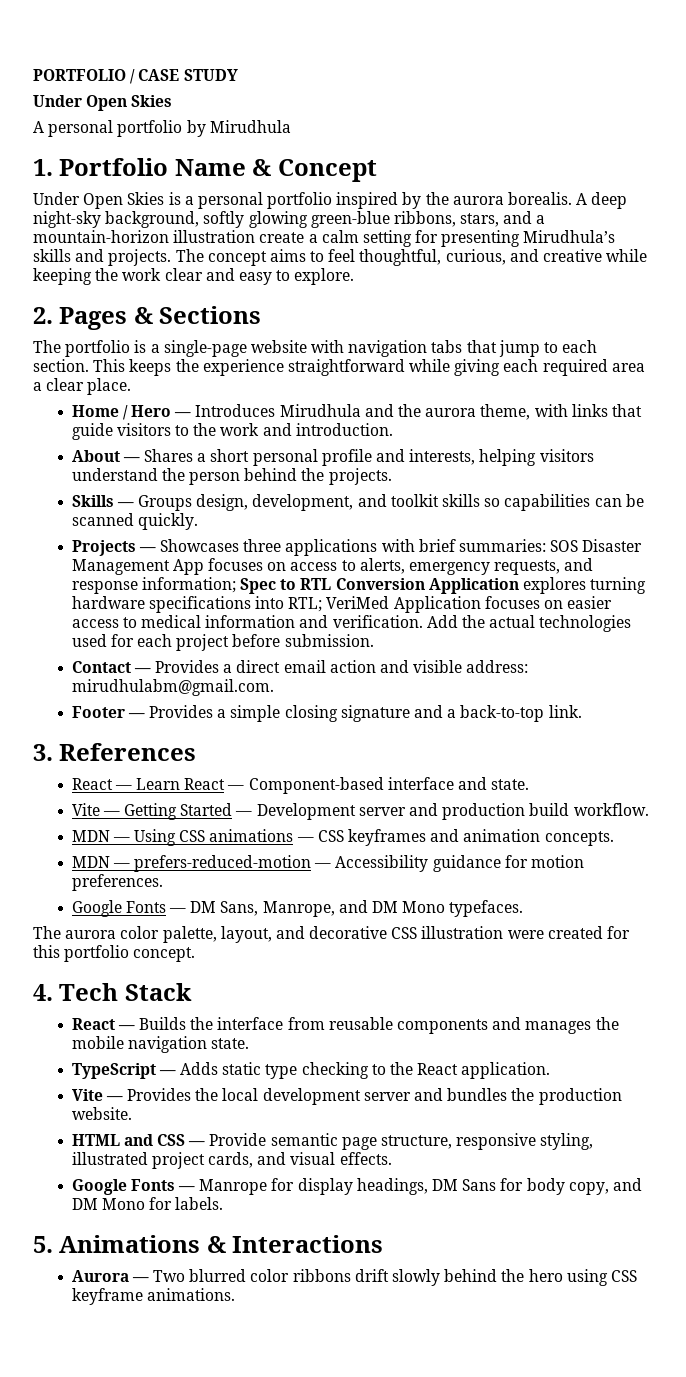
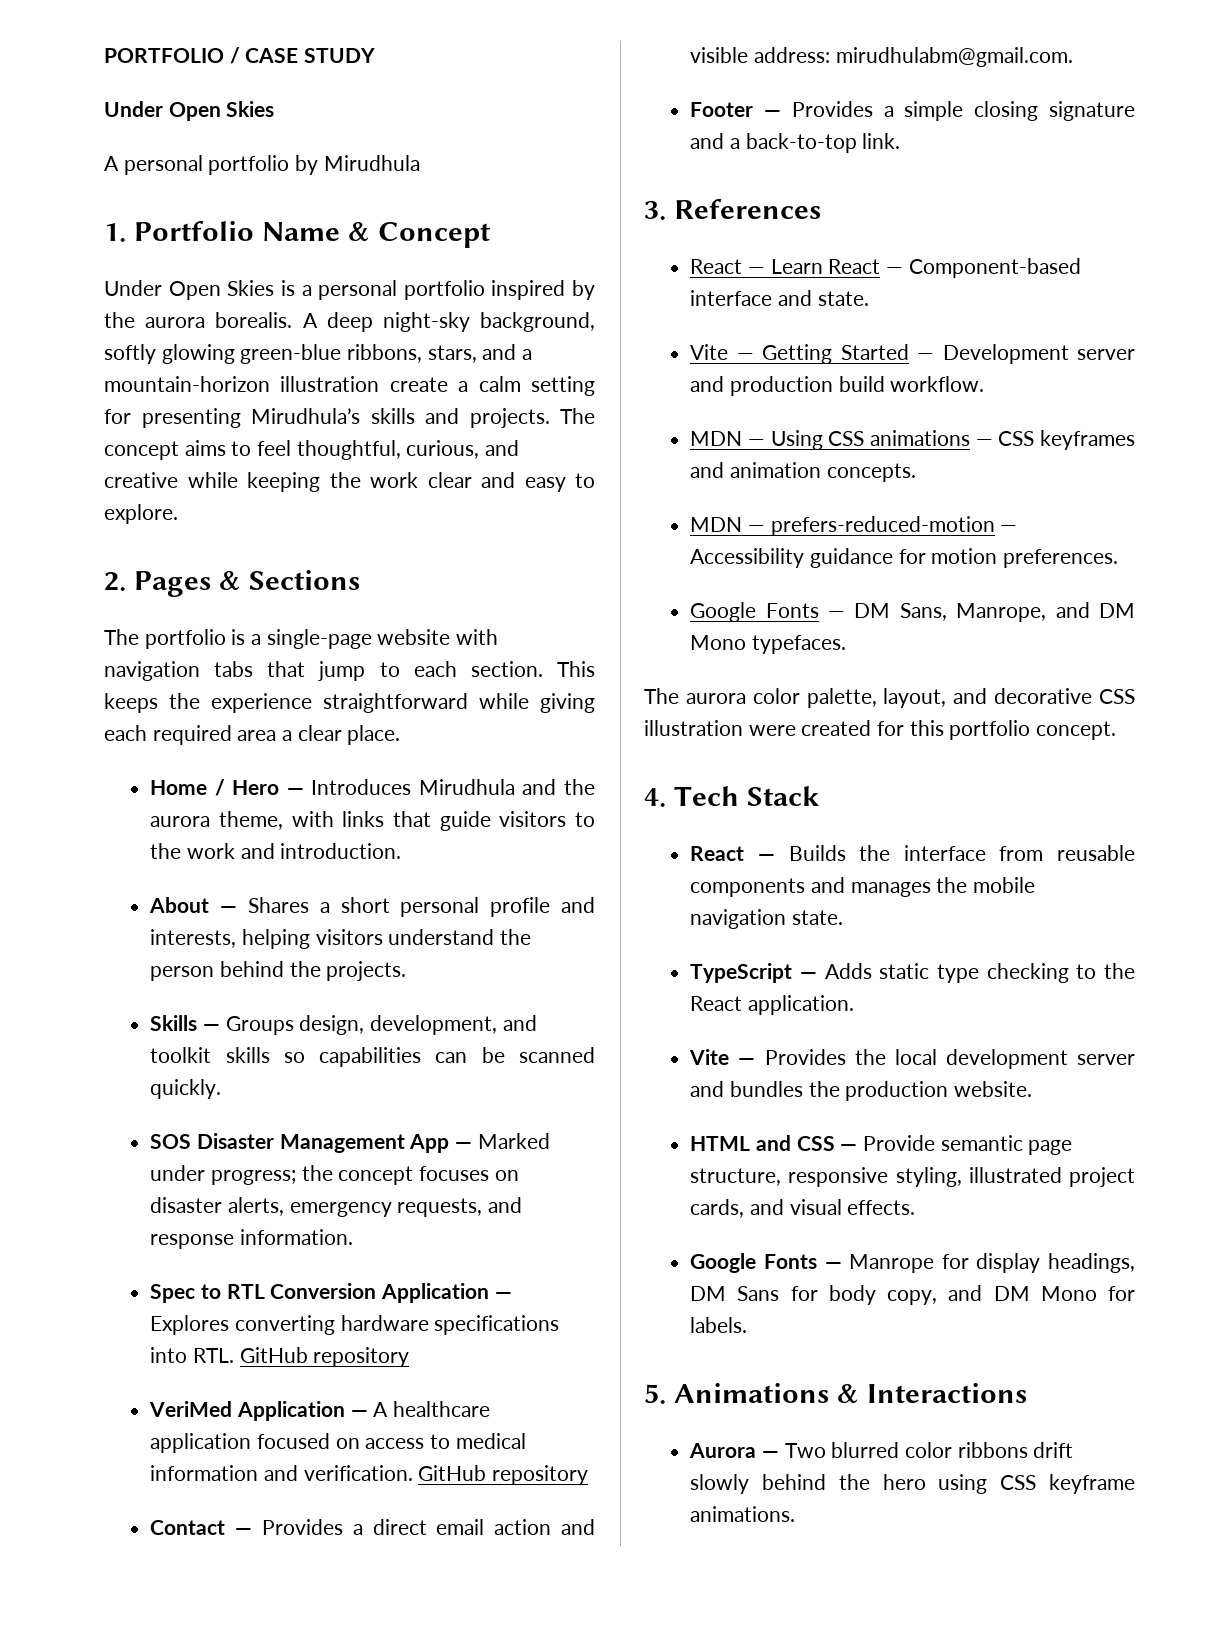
- Projects — Showcases three applications with brief summaries: SOS Disaster Management App focuses on access to alerts, emergency requests, and response information; Spec to RTL Conversion Application explores turning hardware specifications into RTL; VeriMed Application focuses on easier access to medical information and verification. Add the actual technologies used for each project before submission.
+ SOS Disaster Management App — Marked under progress; the concept focuses on disaster alerts, emergency requests, and response information.
+ Spec to RTL Conversion Application — Explores converting hardware specifications into RTL. GitHub repository
+ VeriMed Application — A healthcare application focused on access to medical information and verification. GitHub repository

